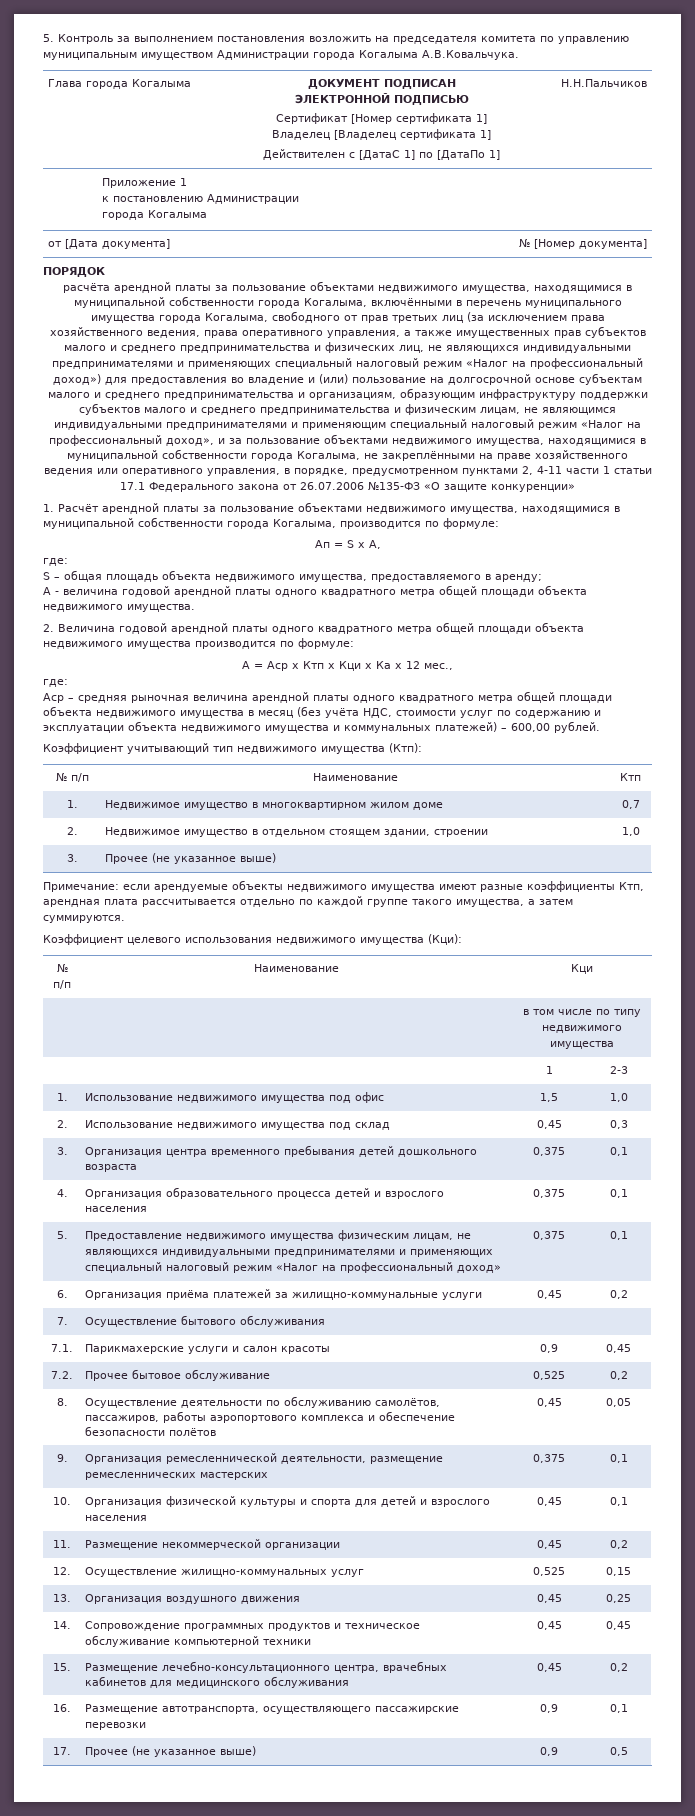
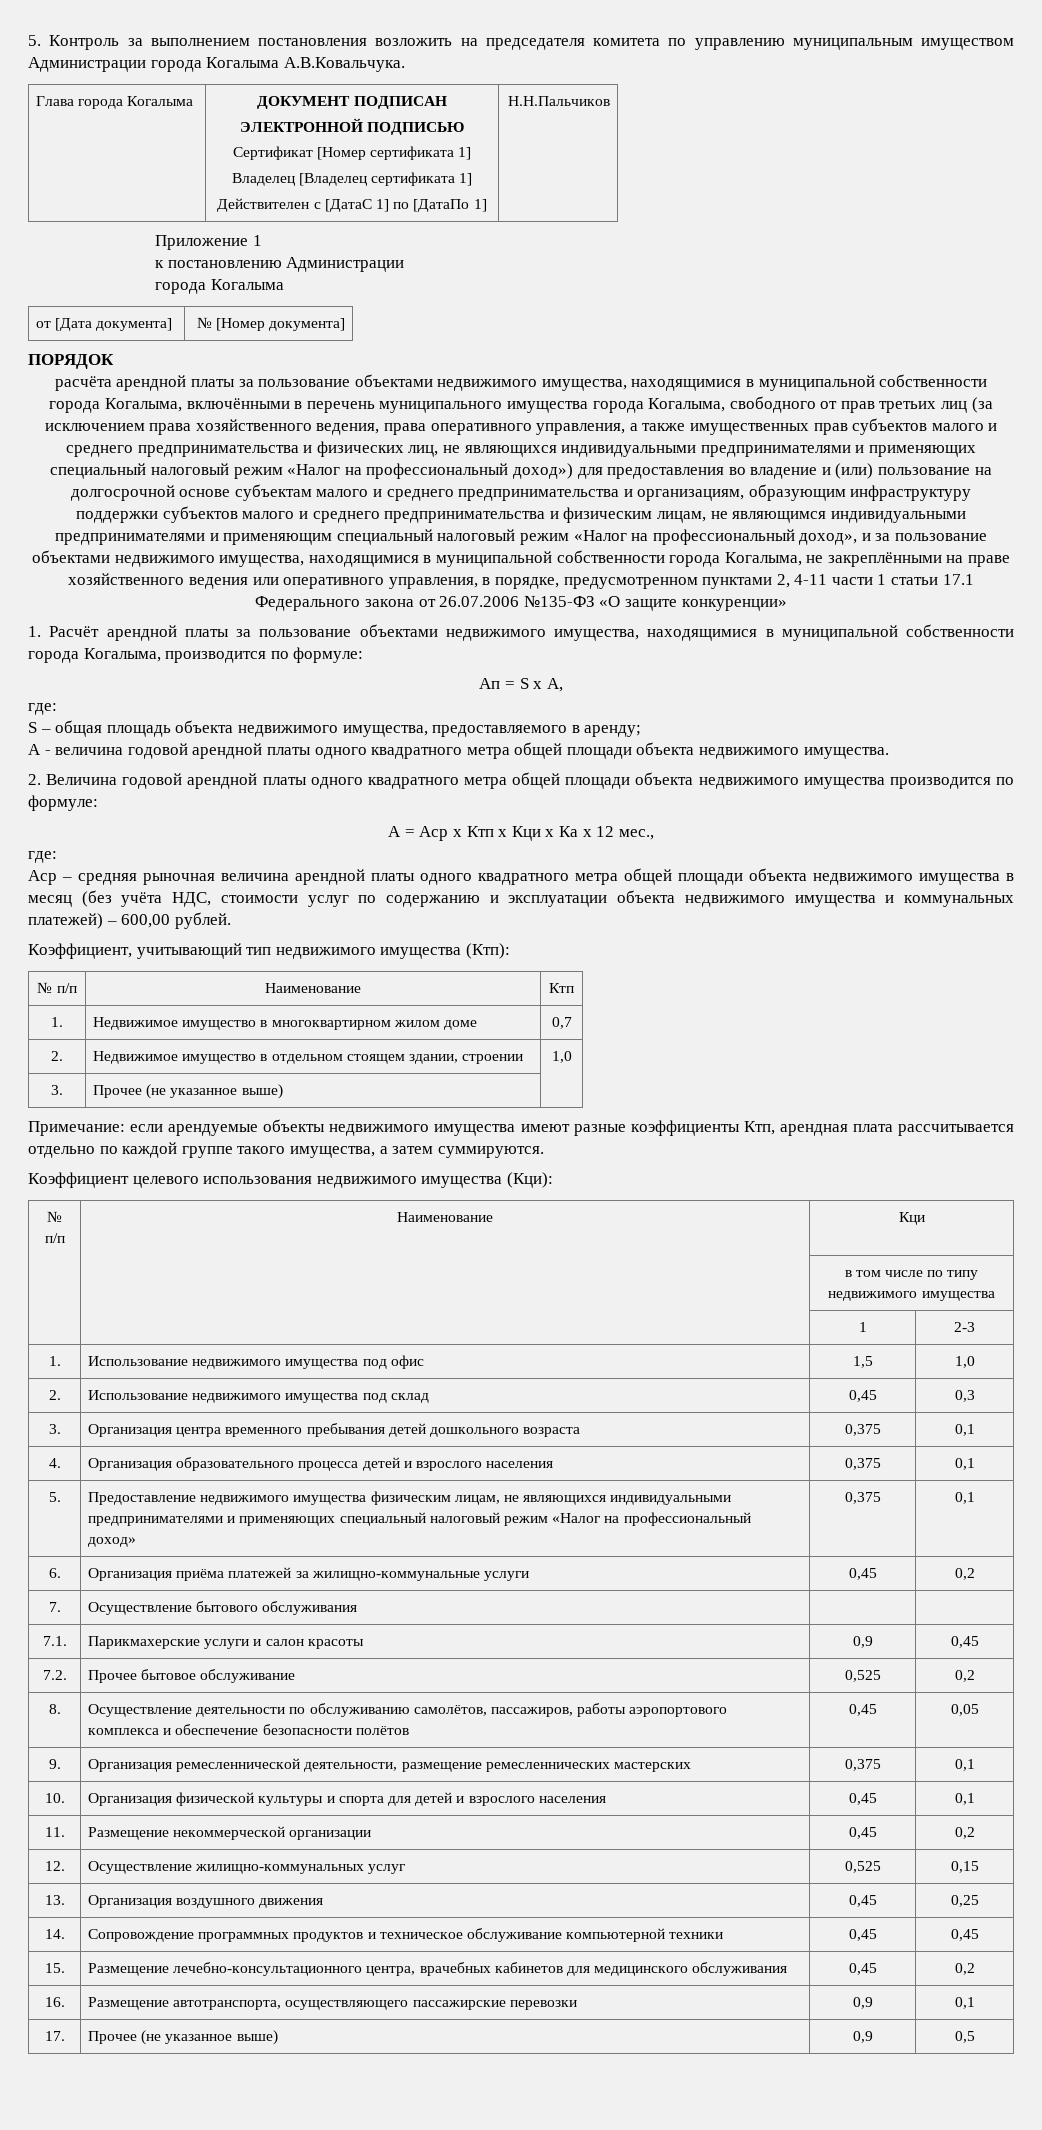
- Коэффициент учитывающий тип недвижимого имущества (Ктп):
+ Коэффициент, учитывающий тип недвижимого имущества (Ктп):

